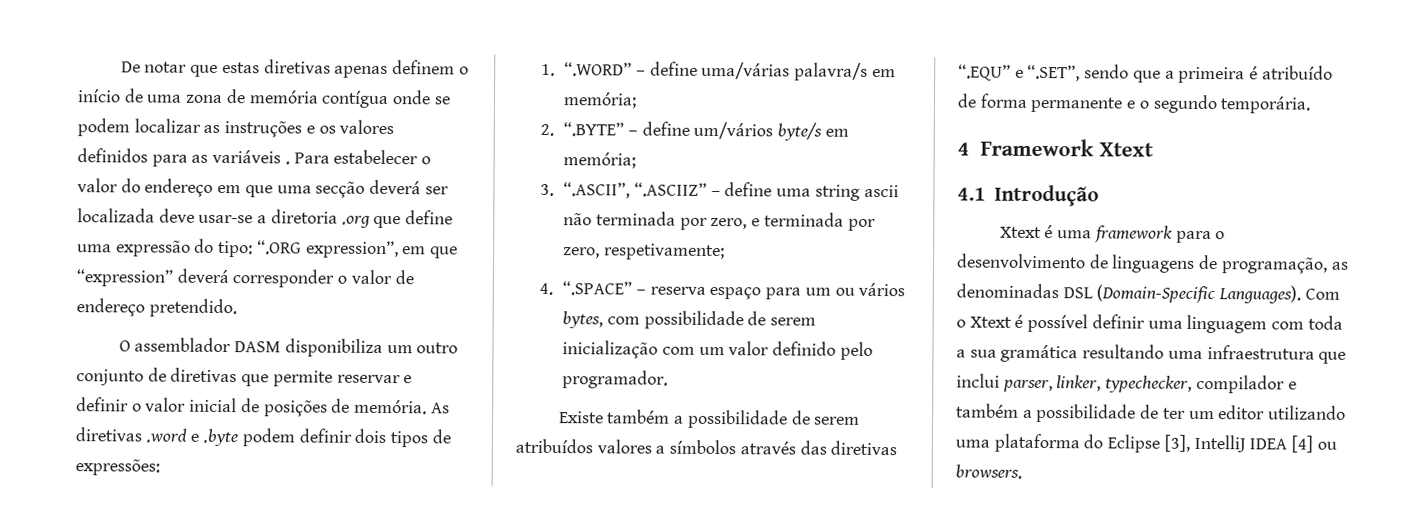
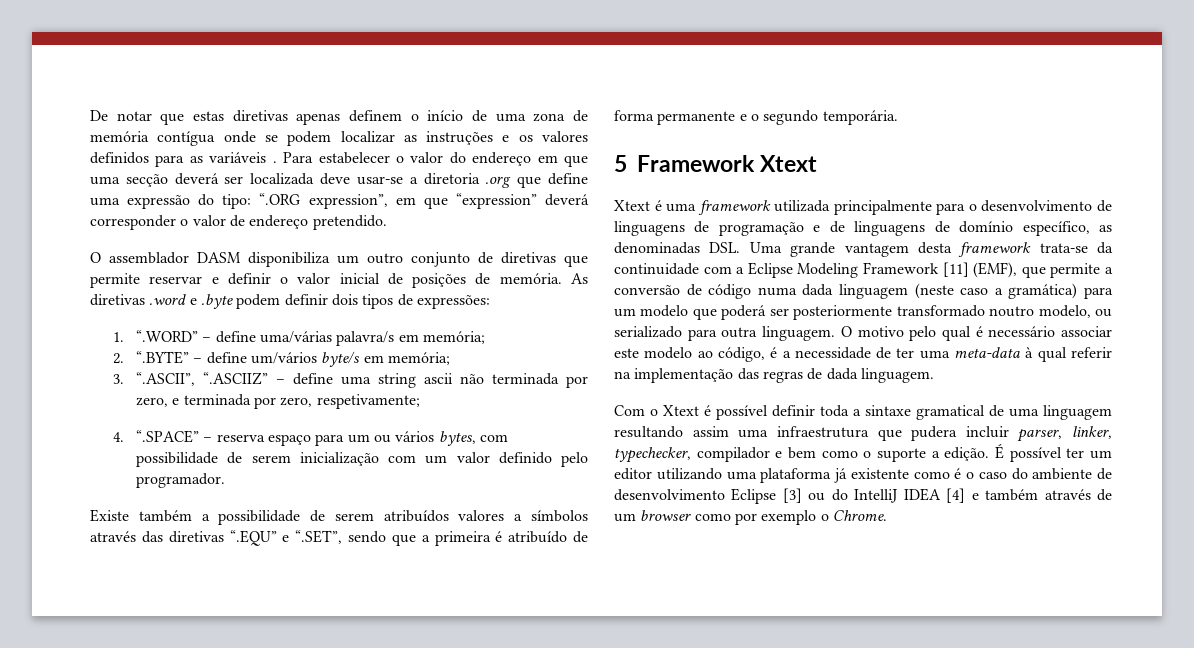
- 4 Framework Xtext
+ 5 Framework Xtext
- 4.1 Introdução
- Xtext é uma framework para o desenvolvimento de linguagens de programação, as denominadas DSL (Domain-Specific Languages). Com o Xtext é possível definir uma linguagem com toda a sua gramática resultando uma infraestrutura que inclui parser, linker, typechecker, compilador e também a possibilidade de ter um editor utilizando uma plataforma do Eclipse [3], IntelliJ IDEA [4] ou browsers.
+ Xtext é uma framework utilizada principalmente para o desenvolvimento de linguagens de programação e de linguagens de domínio específico, as denominadas DSL. Uma grande vantagem desta framework trata-se da continuidade com a Eclipse Modeling Framework [11] (EMF), que permite a conversão de código numa dada linguagem (neste caso a gramática) para um modelo que poderá ser posteriormente transformado noutro modelo, ou serializado para outra linguagem. O motivo pelo qual é necessário associar este modelo ao código, é a necessidade de ter uma meta-data à qual referir na implementação das regras de dada linguagem.
+ Com o Xtext é possível definir toda a sintaxe gramatical de uma linguagem resultando assim uma infraestrutura que pudera incluir parser, linker, typechecker, compilador e bem como o suporte a edição. É possível ter um editor utilizando uma plataforma já existente como é o caso do ambiente de desenvolvimento Eclipse [3] ou do IntelliJ IDEA [4] e também através de um browser como por exemplo o Chrome.

